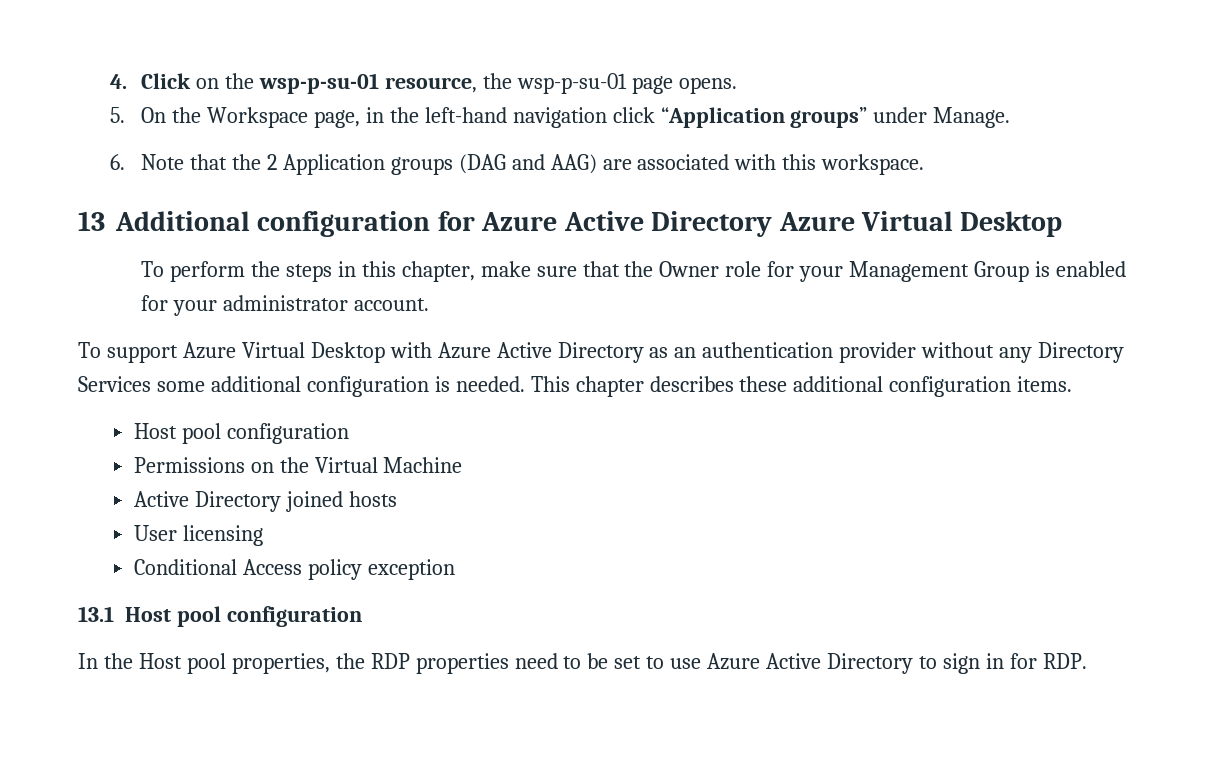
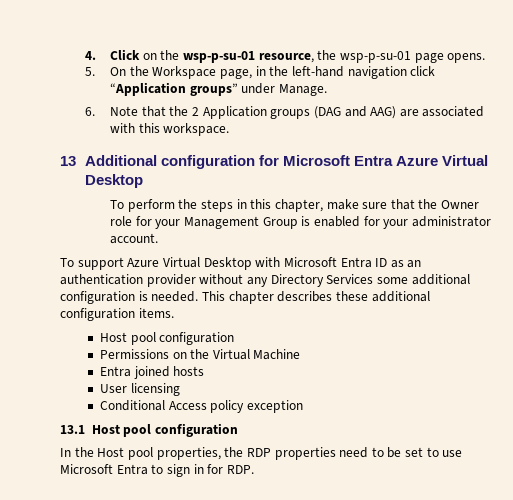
- 13 Additional configuration for Azure Active Directory Azure Virtual Desktop
+ 13 Additional configuration for Microsoft Entra Azure Virtual Desktop
- To support Azure Virtual Desktop with Azure Active Directory as an authentication provider without any Directory Services some additional configuration is needed.
+ To support Azure Virtual Desktop with Microsoft Entra ID as an authentication provider without any Directory Services some additional configuration is needed.
- Active Directory joined hosts
+ Entra joined hosts
- In the Host pool properties, the RDP properties need to be set to use Azure Active Directory to sign in for RDP.
+ In the Host pool properties, the RDP properties need to be set to use Microsoft Entra to sign in for RDP.

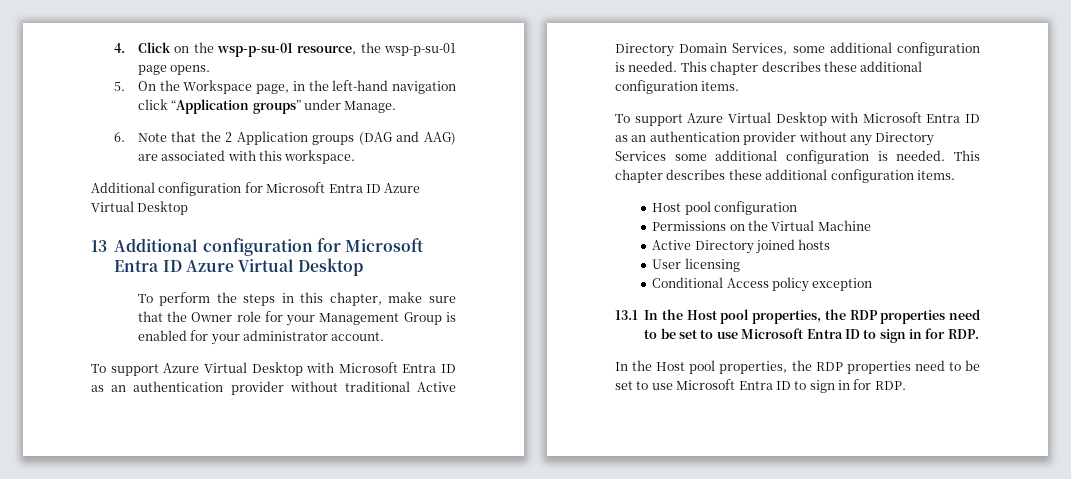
  6. Note that the 2 Application groups (DAG and AAG) are associated with this workspace.
+ Additional configuration for Microsoft Entra ID Azure Virtual Desktop
- 13 Additional configuration for Microsoft Entra Azure Virtual Desktop
+ 13 Additional configuration for Microsoft Entra ID Azure Virtual Desktop
+ To support Azure Virtual Desktop with Microsoft Entra ID as an authentication provider without traditional Active Directory Domain Services, some additional configuration is needed. This chapter describes these additional configuration items.
- Entra joined hosts
+ Active Directory joined hosts
- 13.1 Host pool configuration
- In the Host pool properties, the RDP properties need to be set to use Microsoft Entra to sign in for RDP.
+ 13.1 In the Host pool properties, the RDP properties need to be set to use Microsoft Entra ID to sign in for RDP.
+ In the Host pool properties, the RDP properties need to be set to use Microsoft Entra ID to sign in for RDP.

